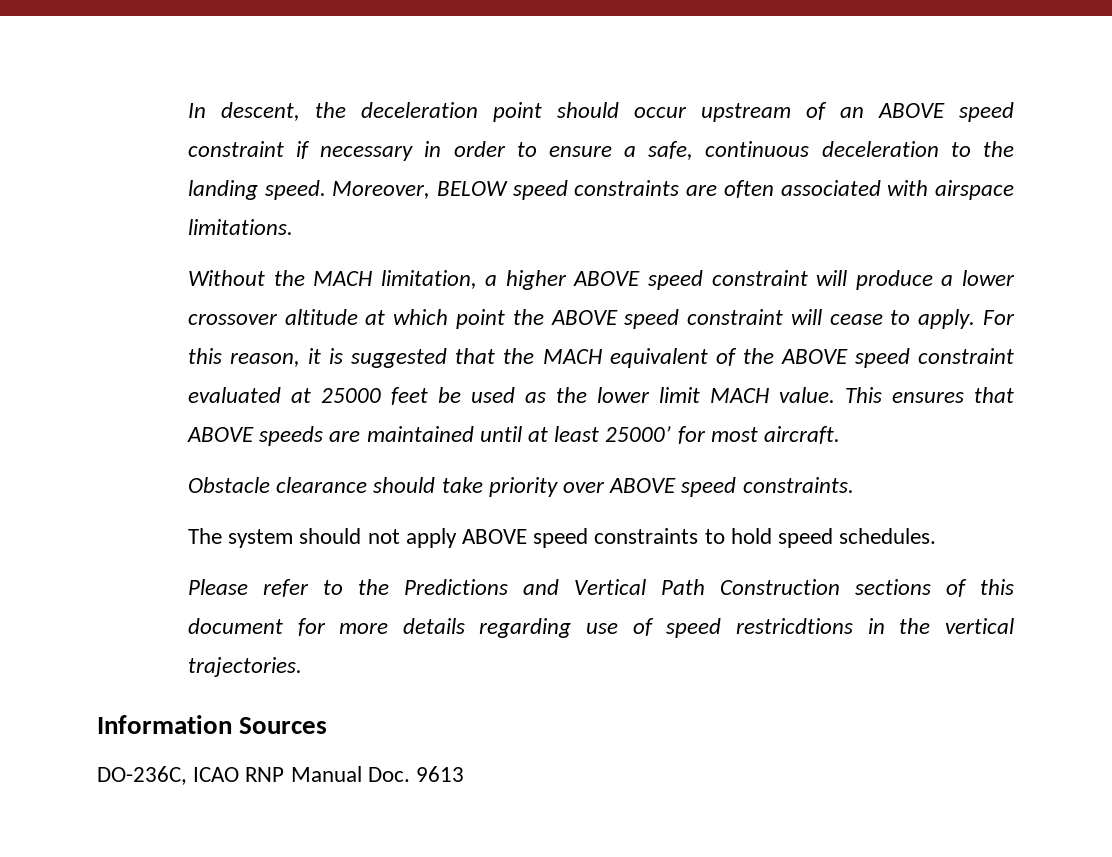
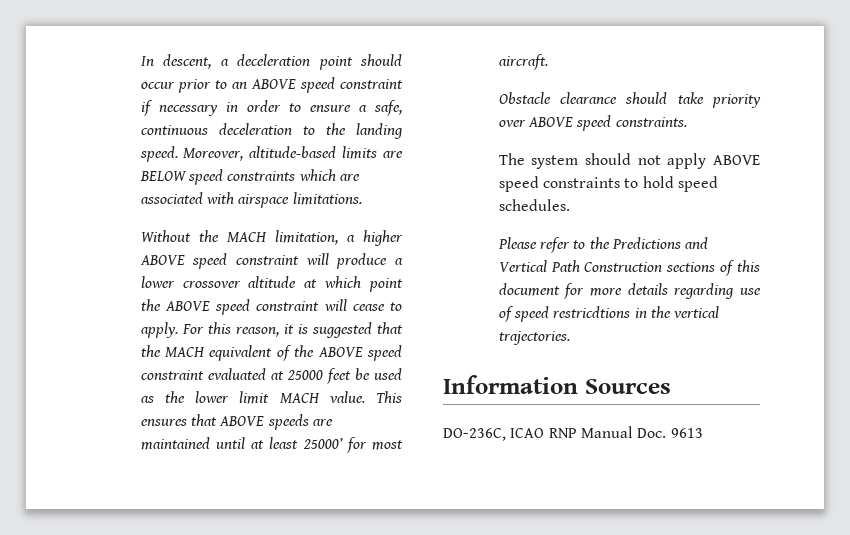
- In descent, the deceleration point should occur upstream of an ABOVE speed constraint if necessary in order to ensure a safe, continuous deceleration to the landing speed.
+ In descent, a deceleration point should occur prior to an ABOVE speed constraint if necessary in order to ensure a safe, continuous deceleration to the landing speed.
- Moreover, BELOW speed constraints are often associated with airspace limitations.
+ Moreover, altitude-based limits are BELOW speed constraints which are associated with airspace limitations.

